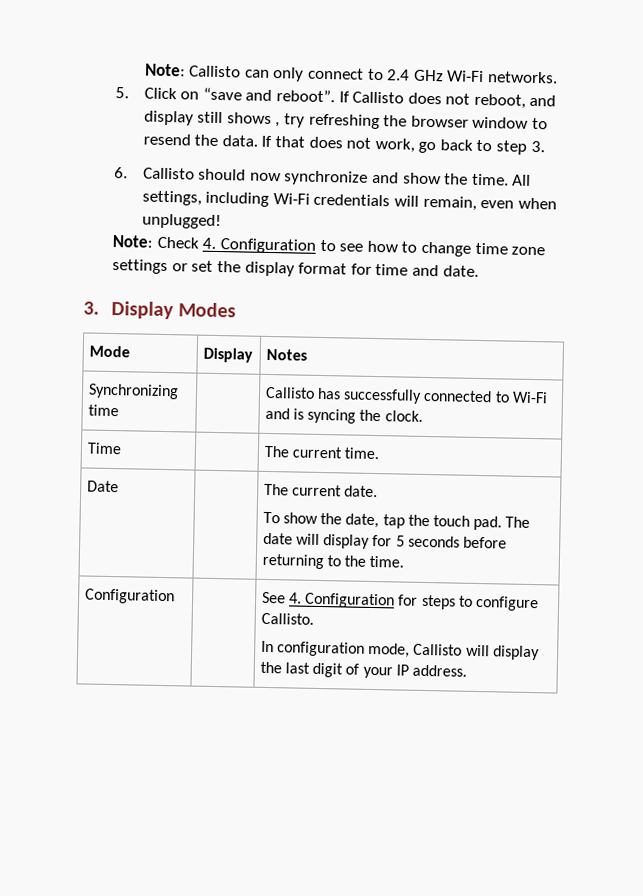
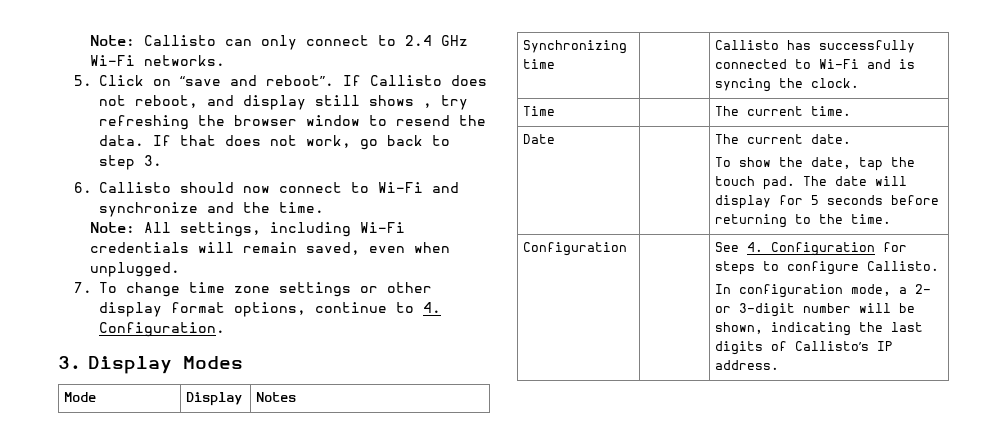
- 6. Callisto should now synchronize and show the time. All settings, including Wi-Fi credentials will remain, even when unplugged!
- Note: Check 4. Configuration to see how to change time zone settings or set the display format for time and date.
+ 6. Callisto should now connect to Wi-Fi and synchronize and the time.
+ Note: All settings, including Wi-Fi credentials will remain saved, even when unplugged.
+ 7. To change time zone settings or other display format options, continue to 4. Configuration.
  Configuration | | See 4. Configuration for steps to configure Callisto.
- In configuration mode, Callisto will display the last digit of your IP address.
+ In configuration mode, a 2- or 3-digit number will be shown, indicating the last digits of Callisto’s IP address.

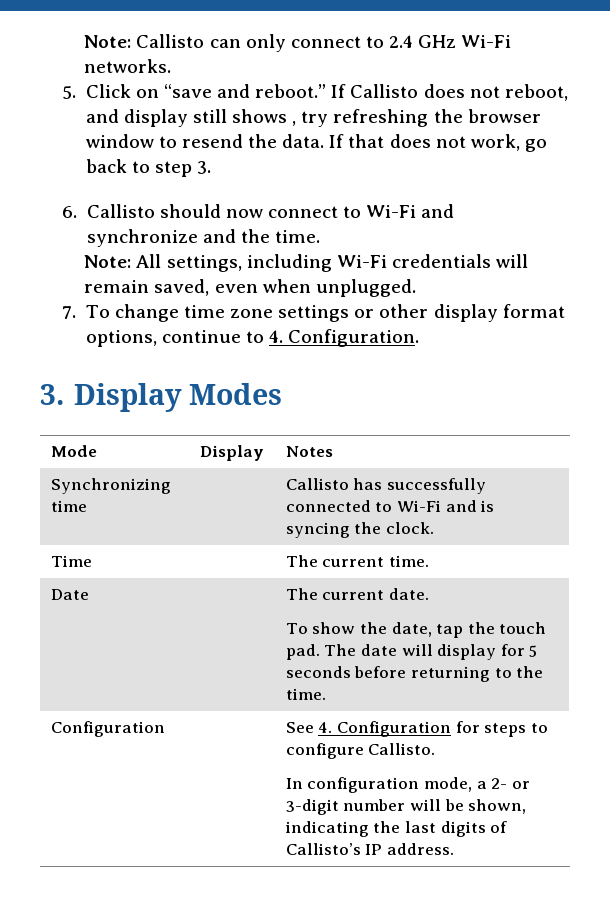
- 5. Click on “save and reboot”.
+ 5. Click on “save and reboot.”

